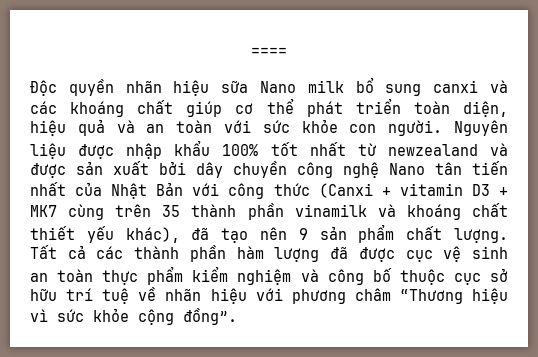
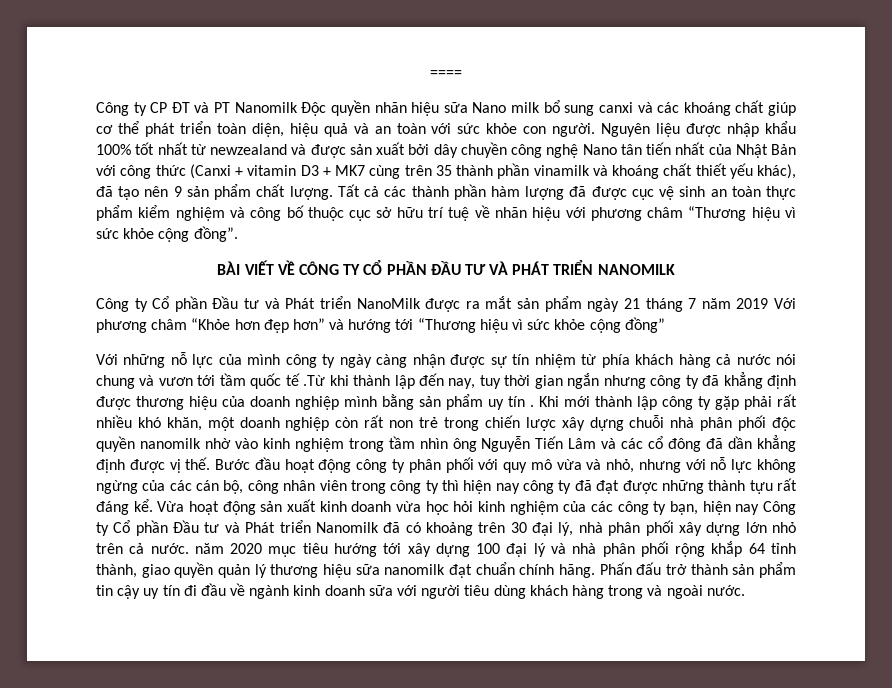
- Độc quyền nhãn hiệu sữa Nano milk bổ sung canxi và các khoáng chất giúp cơ thể phát triển toàn diện, hiệu quả và an toàn với sức khỏe con người.
+ Công ty CP ĐT và PT Nanomilk Độc quyền nhãn hiệu sữa Nano milk bổ sung canxi và các khoáng chất giúp cơ thể phát triển toàn diện, hiệu quả và an toàn với sức khỏe con người.
+ BÀI VIẾT VỀ CÔNG TY CỔ PHẦN ĐẦU TƯ VÀ PHÁT TRIỂN NANOMILK
+ Công ty Cổ phần Đầu tư và Phát triển NanoMilk được ra mắt sản phẩm ngày 21 tháng 7 năm 2019 Với phương châm “Khỏe hơn đẹp hơn” và hướng tới “Thương hiệu vì sức khỏe cộng đồng”
+ Với những nỗ lực của mình công ty ngày càng nhận được sự tín nhiệm từ phía khách hàng cả nước nói chung và vươn tới tầm quốc tế .Từ khi thành lập đến nay, tuy thời gian ngắn nhưng công ty đã khẳng định được thương hiệu của doanh nghiệp mình bằng sản phẩm uy tín . Khi mới thành lập công ty gặp phải rất nhiều khó khăn, một doanh nghiệp còn rất non trẻ trong chiến lược xây dựng chuỗi nhà phân phối độc quyền nanomilk nhờ vào kinh nghiệm trong tầm nhìn ông Nguyễn Tiến Lâm và các cổ đông đã dần khẳng định được vị thế. Bước đầu hoạt động công ty phân phối với quy mô vừa và nhỏ, nhưng với nỗ lực không ngừng của các cán bộ, công nhân viên trong công ty thì hiện nay công ty đã đạt được những thành tựu rất đáng kể. Vừa hoạt động sản xuất kinh doanh vừa học hỏi kinh nghiệm của các công ty bạn, hiện nay Công ty Cổ phần Đầu tư và Phát triển Nanomilk đã có khoảng trên 30 đại lý, nhà phân phối xây dựng lớn nhỏ trên cả nước. năm 2020 mục tiêu hướng tới xây dựng 100 đại lý và nhà phân phối rộng khắp 64 tỉnh thành, giao quyền quản lý thương hiệu sữa nanomilk đạt chuẩn chính hãng. Phấn đấu trở thành sản phẩm tin cậy uy tín đi đầu về ngành kinh doanh sữa với người tiêu dùng khách hàng trong và ngoài nước.

